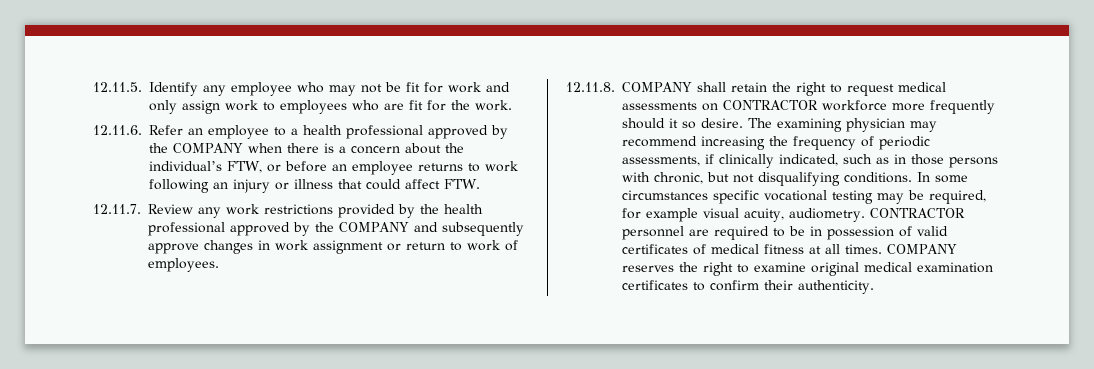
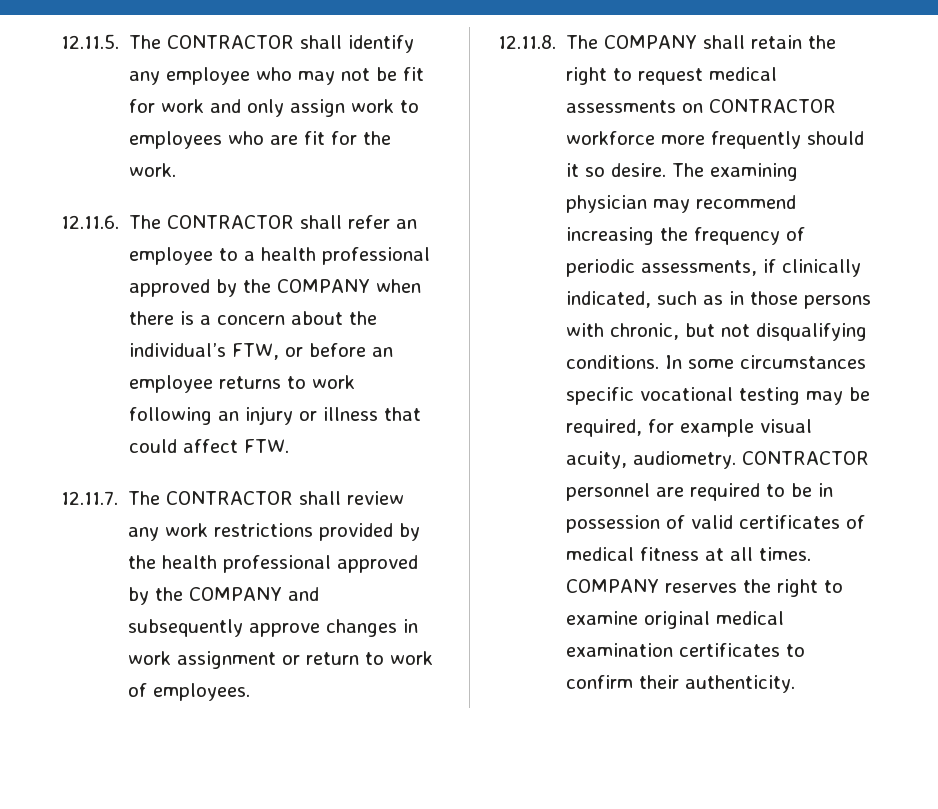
- 12.11.5. Identify any employee who may not be fit for work and only assign work to employees who are fit for the work.
+ 12.11.5. The CONTRACTOR shall identify any employee who may not be fit for work and only assign work to employees who are fit for the work.
- 12.11.6. Refer an employee to a health professional approved by the COMPANY when there is a concern about the individual’s FTW, or before an employee returns to work following an injury or illness that could affect FTW.
+ 12.11.6. The CONTRACTOR shall refer an employee to a health professional approved by the COMPANY when there is a concern about the individual’s FTW, or before an employee returns to work following an injury or illness that could affect FTW.
- 12.11.7. Review any work restrictions provided by the health professional approved by the COMPANY and subsequently approve changes in work assignment or return to work of employees.
+ 12.11.7. The CONTRACTOR shall review any work restrictions provided by the health professional approved by the COMPANY and subsequently approve changes in work assignment or return to work of employees.
- 12.11.8. COMPANY shall retain the right to request medical assessments on CONTRACTOR workforce more frequently should it so desire.
+ 12.11.8. The COMPANY shall retain the right to request medical assessments on CONTRACTOR workforce more frequently should it so desire.

